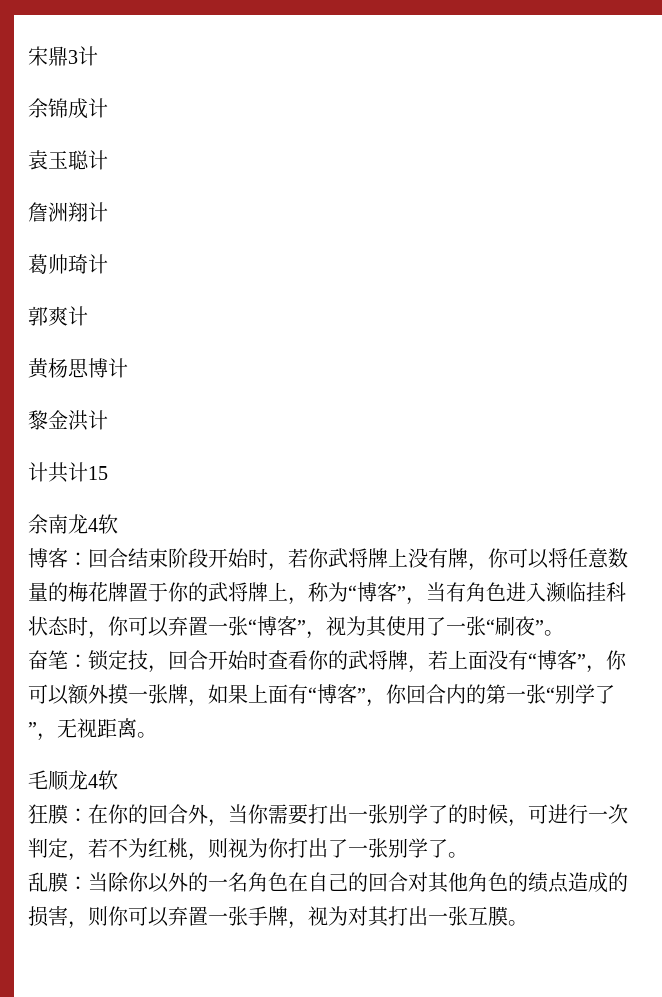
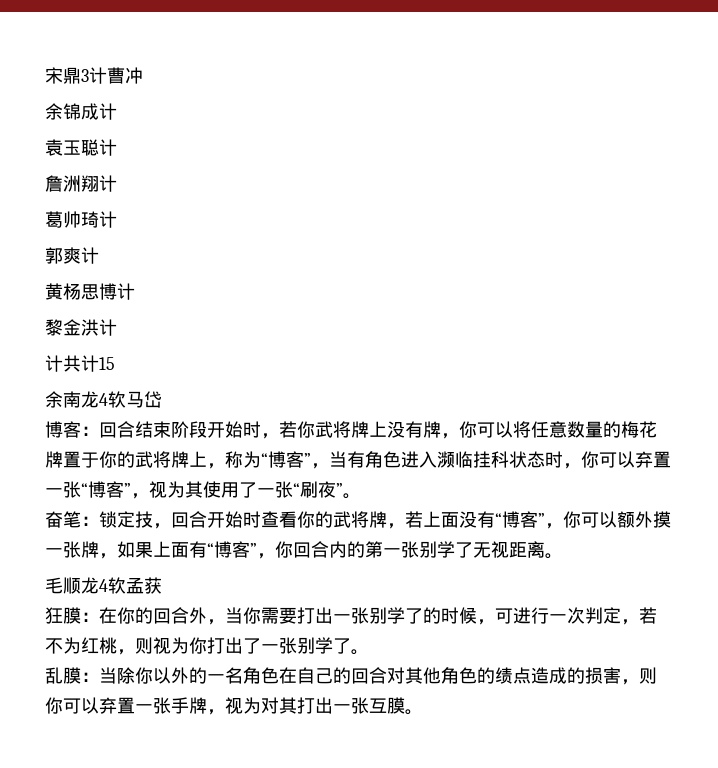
- 宋鼎3计
+ 宋鼎3计曹冲
- 余南龙4软
+ 余南龙4软马岱
- 奋笔：锁定技，回合开始时查看你的武将牌，若上面没有“博客”，你可以额外摸一张牌，如果上面有“博客”，你回合内的第一张“别学了”，无视距离。
+ 奋笔：锁定技，回合开始时查看你的武将牌，若上面没有“博客”，你可以额外摸一张牌，如果上面有“博客”，你回合内的第一张别学了无视距离。
- 毛顺龙4软
+ 毛顺龙4软孟获

